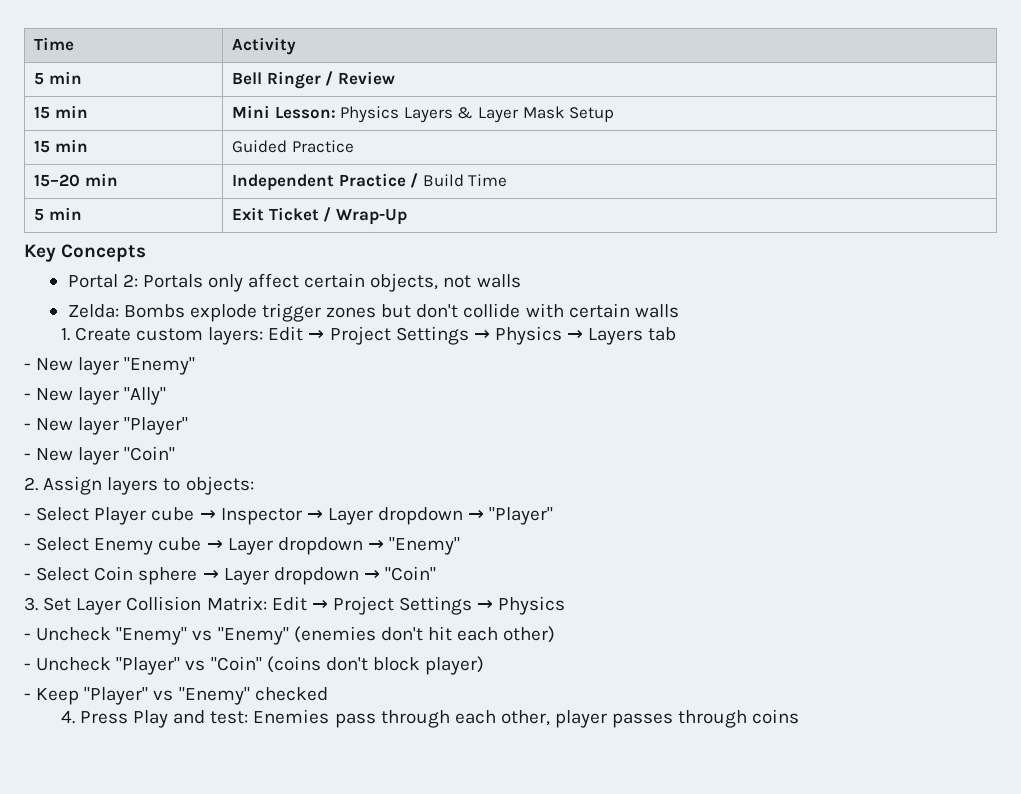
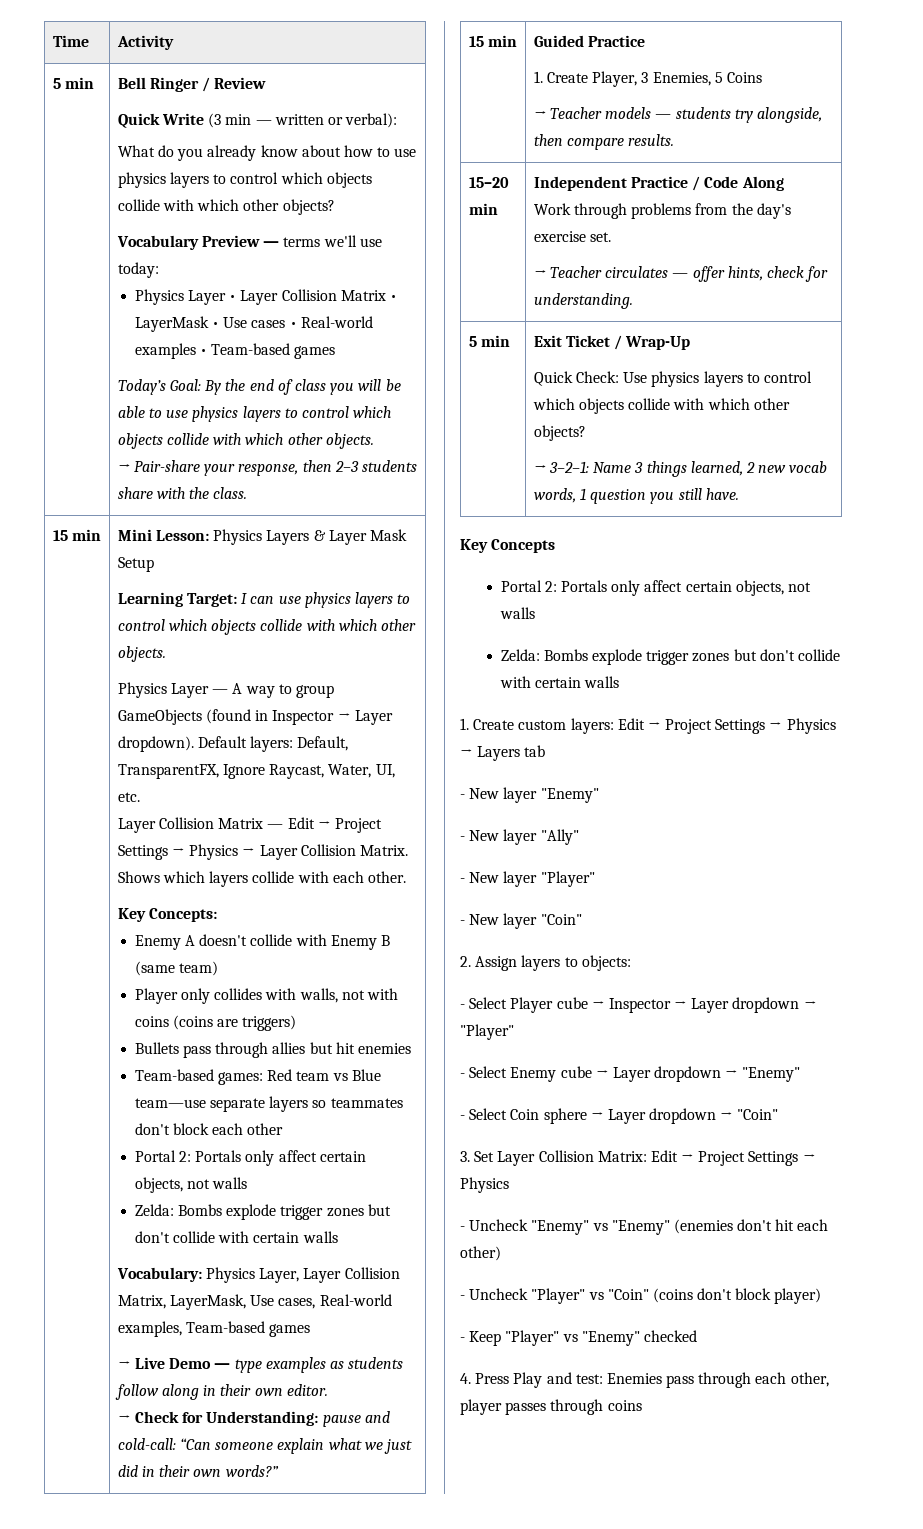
+ Quick Write (3 min — written or verbal):
+ What do you already know about how to use physics layers to control which objects collide with which other objects?
+ Vocabulary Preview — terms we'll use today:
+ Physics Layer • Layer Collision Matrix • LayerMask • Use cases • Real-world examples • Team-based games
+ Today’s Goal: By the end of class you will be able to use physics layers to control which objects collide with which other objects.
+ → Pair-share your response, then 2–3 students share with the class.
+ Learning Target: I can use physics layers to control which objects collide with which other objects.
+ Physics Layer — A way to group GameObjects (found in Inspector → Layer dropdown). Default layers: Default, TransparentFX, Ignore Raycast, Water, UI, etc.
+ Layer Collision Matrix — Edit → Project Settings → Physics → Layer Collision Matrix. Shows which layers collide with each other.
+ Key Concepts:
+ Enemy A doesn't collide with Enemy B (same team)
+ Player only collides with walls, not with coins (coins are triggers)
+ Bullets pass through allies but hit enemies
+ Team-based games: Red team vs Blue team—use separate layers so teammates don't block each other
+ Portal 2: Portals only affect certain objects, not walls
+ Zelda: Bombs explode trigger zones but don't collide with certain walls
+ Vocabulary: Physics Layer, Layer Collision Matrix, LayerMask, Use cases, Real-world examples, Team-based games
+ → Live Demo — type examples as students follow along in their own editor.
+ → Check for Understanding: pause and cold-call: “Can someone explain what we just did in their own words?”
  15 min | Guided Practice
+ 1. Create Player, 3 Enemies, 5 Coins
+ → Teacher models — students try alongside, then compare results.
- 15–20 min | Independent Practice / Build Time
+ 15–20 min | Independent Practice / Code Along
+ Work through problems from the day's exercise set.
+ → Teacher circulates — offer hints, check for understanding.
  5 min | Exit Ticket / Wrap-Up
+ Quick Check: Use physics layers to control which objects collide with which other objects?
+ → 3–2–1: Name 3 things learned, 2 new vocab words, 1 question you still have.

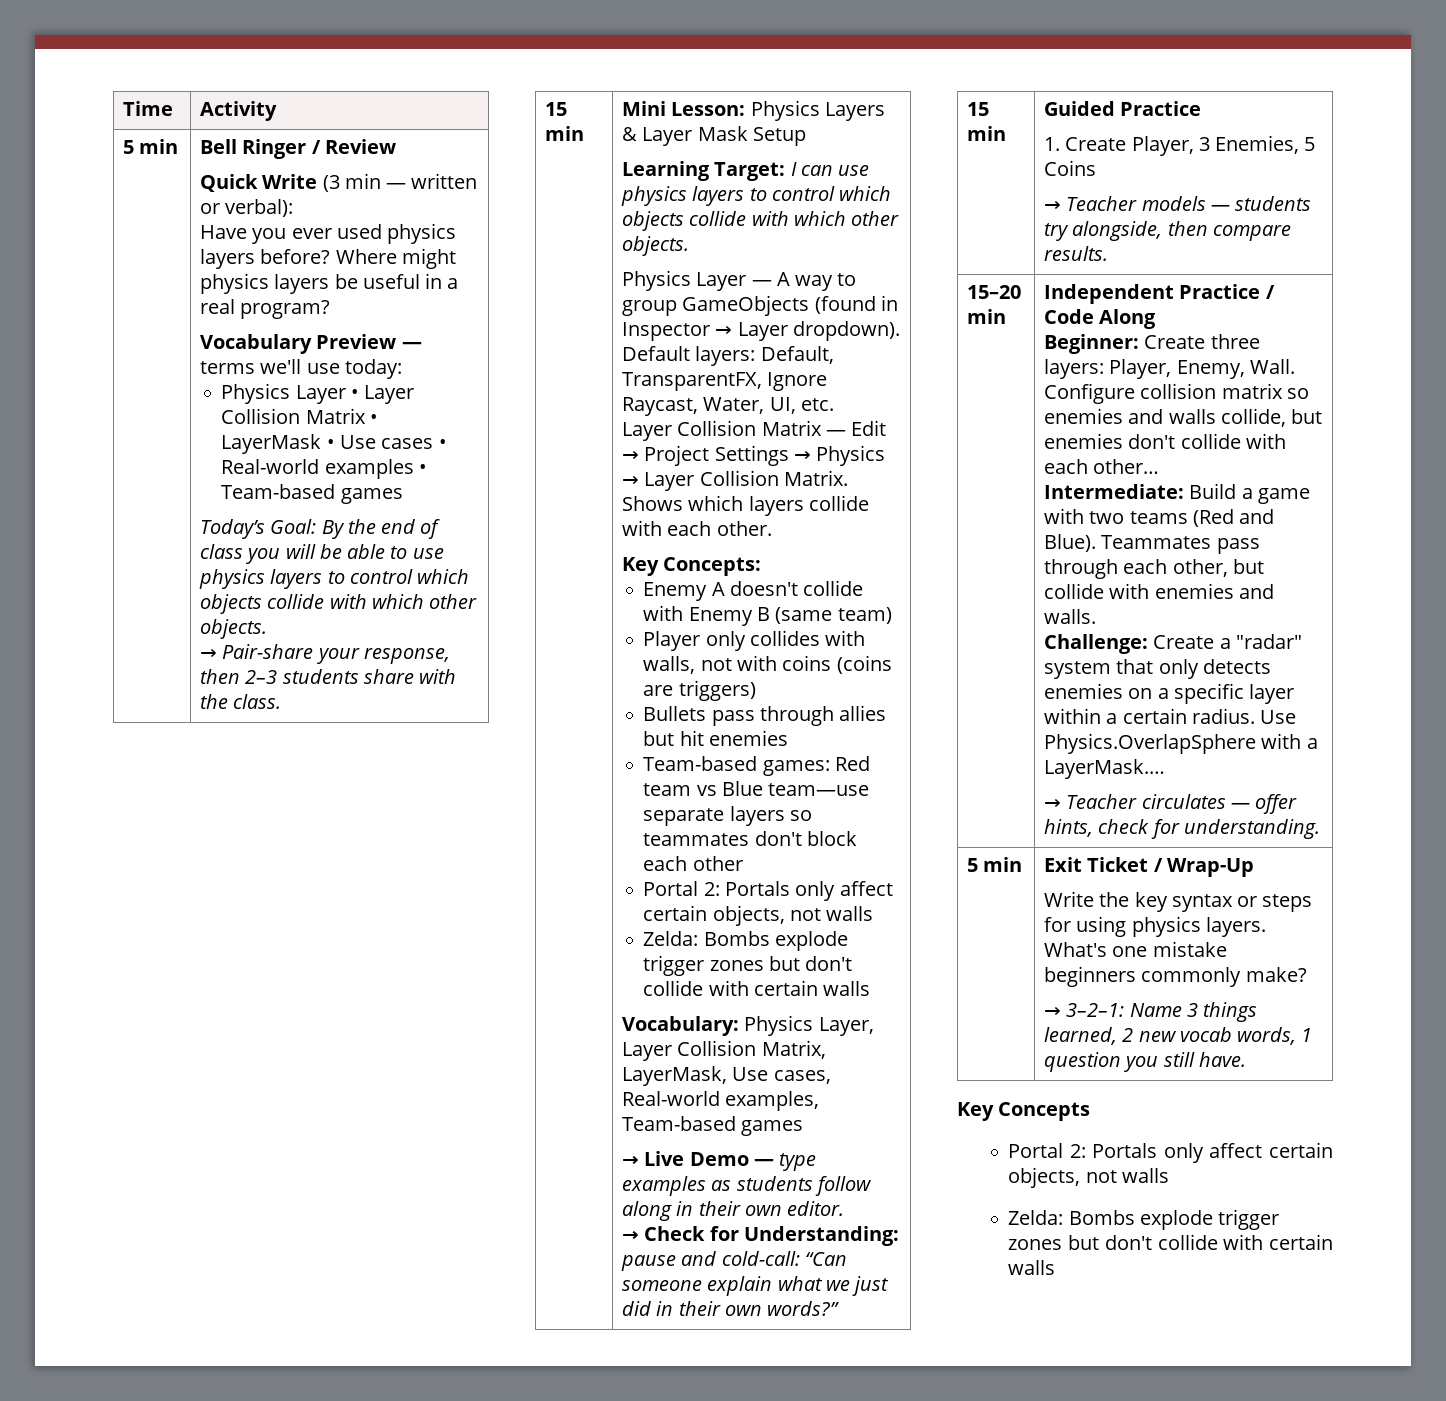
- What do you already know about how to use physics layers to control which objects collide with which other objects?
+ Have you ever used physics layers before? Where might physics layers be useful in a real program?
- Work through problems from the day's exercise set.
+ Beginner: Create three layers: Player, Enemy, Wall. Configure collision matrix so enemies and walls collide, but enemies don't collide with each other…
+ Intermediate: Build a game with two teams (Red and Blue). Teammates pass through each other, but collide with enemies and walls.
+ Challenge: Create a "radar" system that only detects enemies on a specific layer within a certain radius. Use Physics.OverlapSphere with a LayerMask.…
  5 min | Exit Ticket / Wrap-Up
- Quick Check: Use physics layers to control which objects collide with which other objects?
+ Write the key syntax or steps for using physics layers. What's one mistake beginners commonly make?
- 1. Create custom layers: Edit → Project Settings → Physics → Layers tab
- - New layer "Enemy"
- - New layer "Ally"
- - New layer "Player"
- - New layer "Coin"
- 2. Assign layers to objects:
- - Select Player cube → Inspector → Layer dropdown → "Player"
- - Select Enemy cube → Layer dropdown → "Enemy"
- - Select Coin sphere → Layer dropdown → "Coin"
- 3. Set Layer Collision Matrix: Edit → Project Settings → Physics
- - Uncheck "Enemy" vs "Enemy" (enemies don't hit each other)
- - Uncheck "Player" vs "Coin" (coins don't block player)
- - Keep "Player" vs "Enemy" checked
- 4. Press Play and test: Enemies pass through each other, player passes through coins

